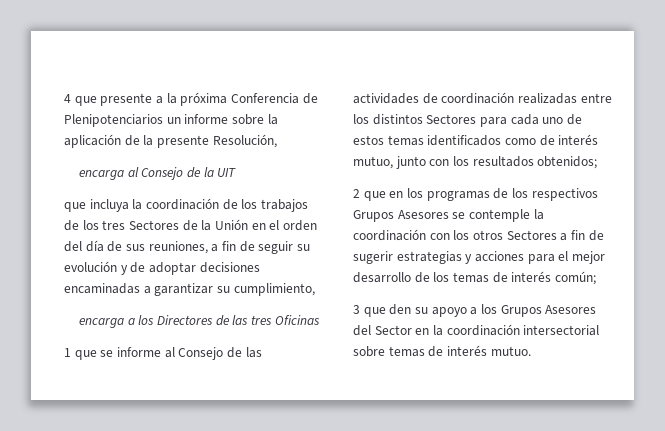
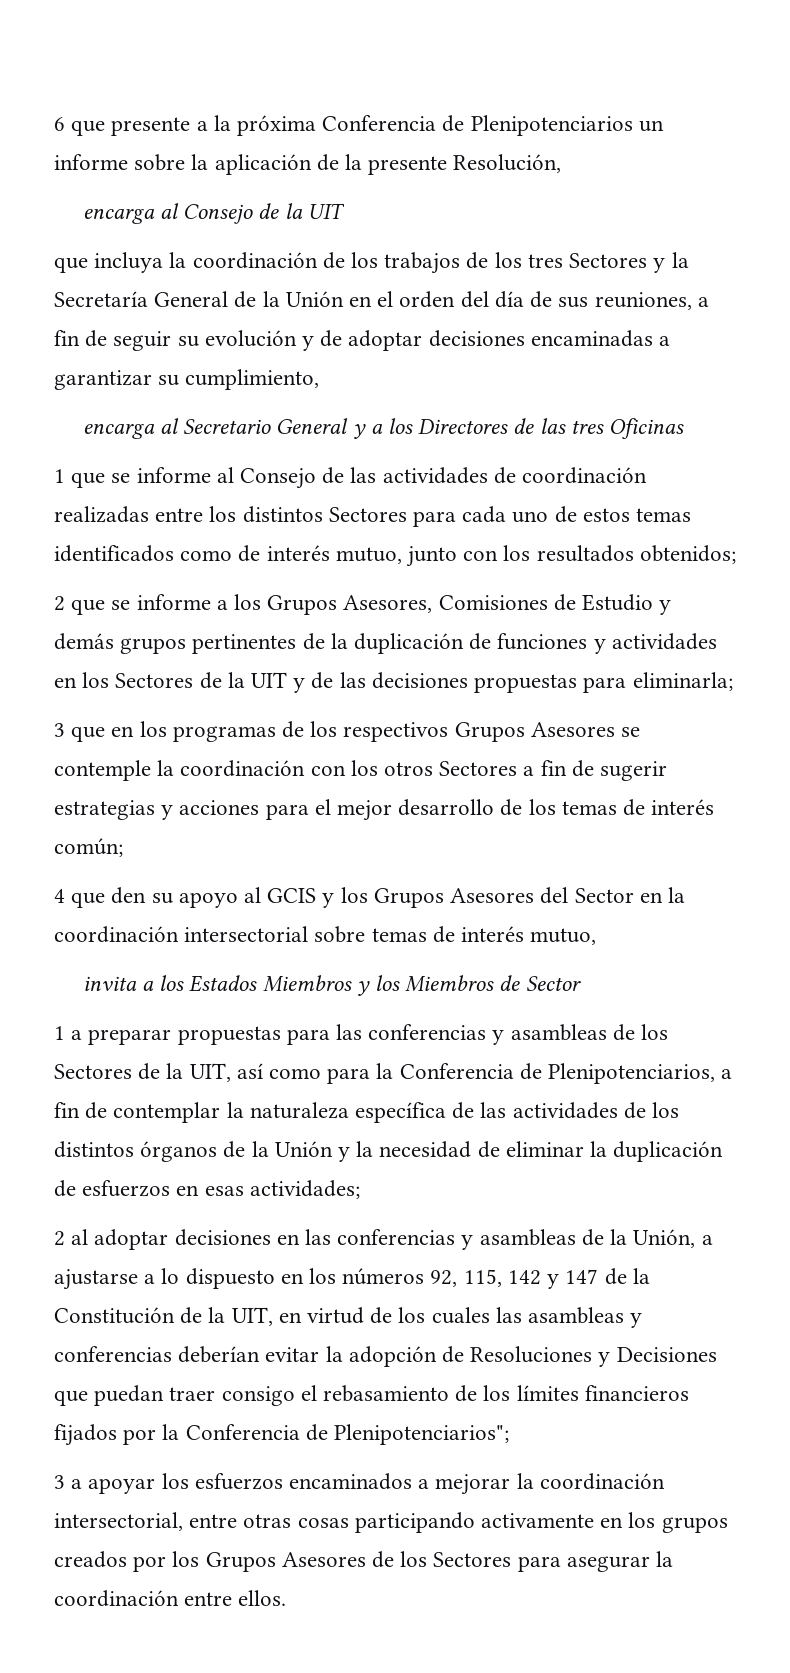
- 4 que presente a la próxima Conferencia de Plenipotenciarios un informe sobre la aplicación de la presente Resolución,
+ 6 que presente a la próxima Conferencia de Plenipotenciarios un informe sobre la aplicación de la presente Resolución,
- que incluya la coordinación de los trabajos de los tres Sectores de la Unión en el orden del día de sus reuniones, a fin de seguir su evolución y de adoptar decisiones encaminadas a garantizar su cumplimiento,
+ que incluya la coordinación de los trabajos de los tres Sectores y la Secretaría General de la Unión en el orden del día de sus reuniones, a fin de seguir su evolución y de adoptar decisiones encaminadas a garantizar su cumplimiento,
- encarga a los Directores de las tres Oficinas
+ encarga al Secretario General y a los Directores de las tres Oficinas
- 2 que en los programas de los respectivos Grupos Asesores se contemple la coordinación con los otros Sectores a fin de sugerir estrategias y acciones para el mejor desarrollo de los temas de interés común;
+ 2 que se informe a los Grupos Asesores, Comisiones de Estudio y demás grupos pertinentes de la duplicación de funciones y actividades en los Sectores de la UIT y de las decisiones propuestas para eliminarla;
+ 3 que en los programas de los respectivos Grupos Asesores se contemple la coordinación con los otros Sectores a fin de sugerir estrategias y acciones para el mejor desarrollo de los temas de interés común;
- 3 que den su apoyo a los Grupos Asesores del Sector en la coordinación intersectorial sobre temas de interés mutuo.
+ 4 que den su apoyo al GCIS y los Grupos Asesores del Sector en la coordinación intersectorial sobre temas de interés mutuo,
+ invita a los Estados Miembros y los Miembros de Sector
+ 1 a preparar propuestas para las conferencias y asambleas de los Sectores de la UIT, así como para la Conferencia de Plenipotenciarios, a fin de contemplar la naturaleza específica de las actividades de los distintos órganos de la Unión y la necesidad de eliminar la duplicación de esfuerzos en esas actividades;
+ 2 al adoptar decisiones en las conferencias y asambleas de la Unión, a ajustarse a lo dispuesto en los números 92, 115, 142 y 147 de la Constitución de la UIT, en virtud de los cuales las asambleas y conferencias deberían evitar la adopción de Resoluciones y Decisiones que puedan traer consigo el rebasamiento de los límites financieros fijados por la Conferencia de Plenipotenciarios";
+ 3 a apoyar los esfuerzos encaminados a mejorar la coordinación intersectorial, entre otras cosas participando activamente en los grupos creados por los Grupos Asesores de los Sectores para asegurar la coordinación entre ellos.

